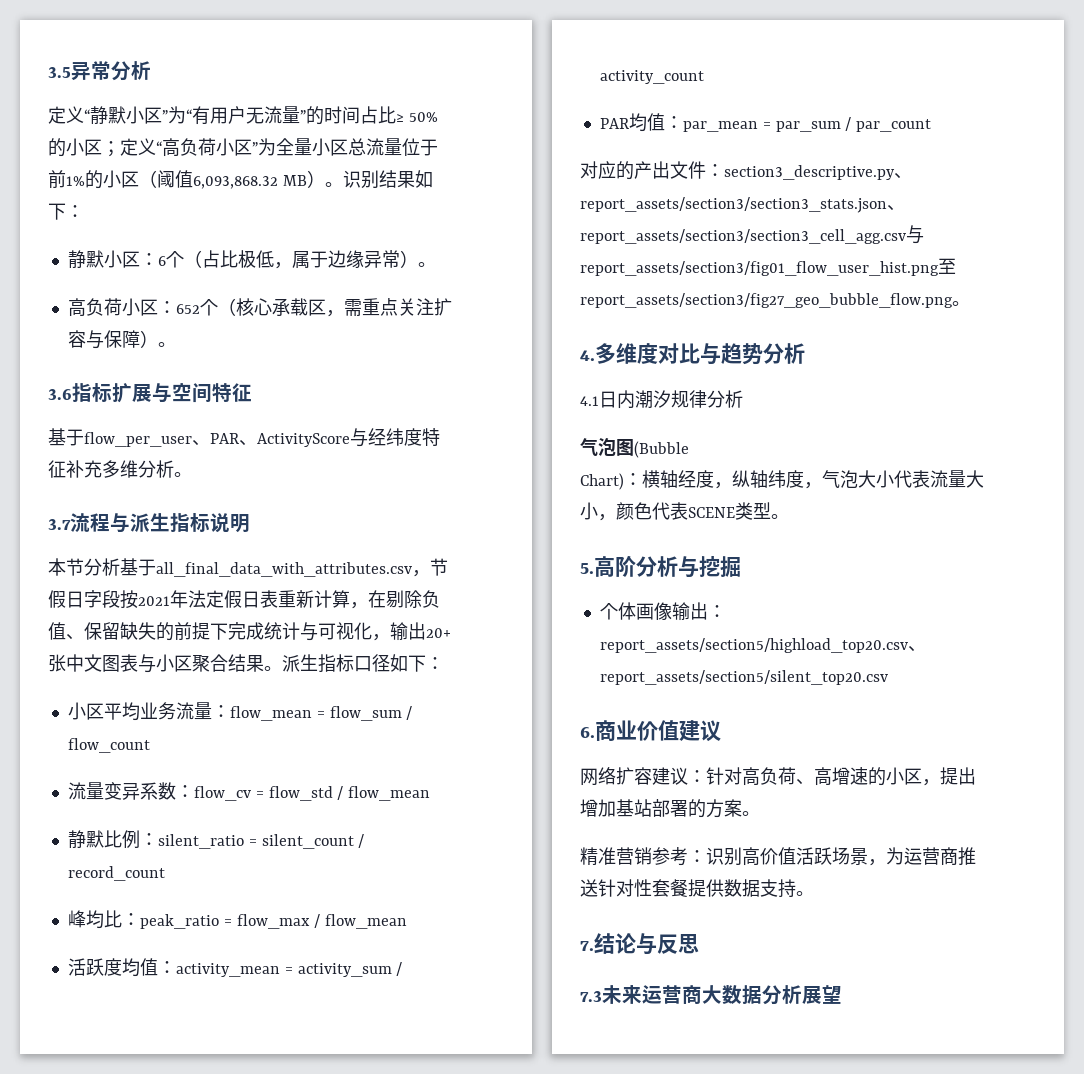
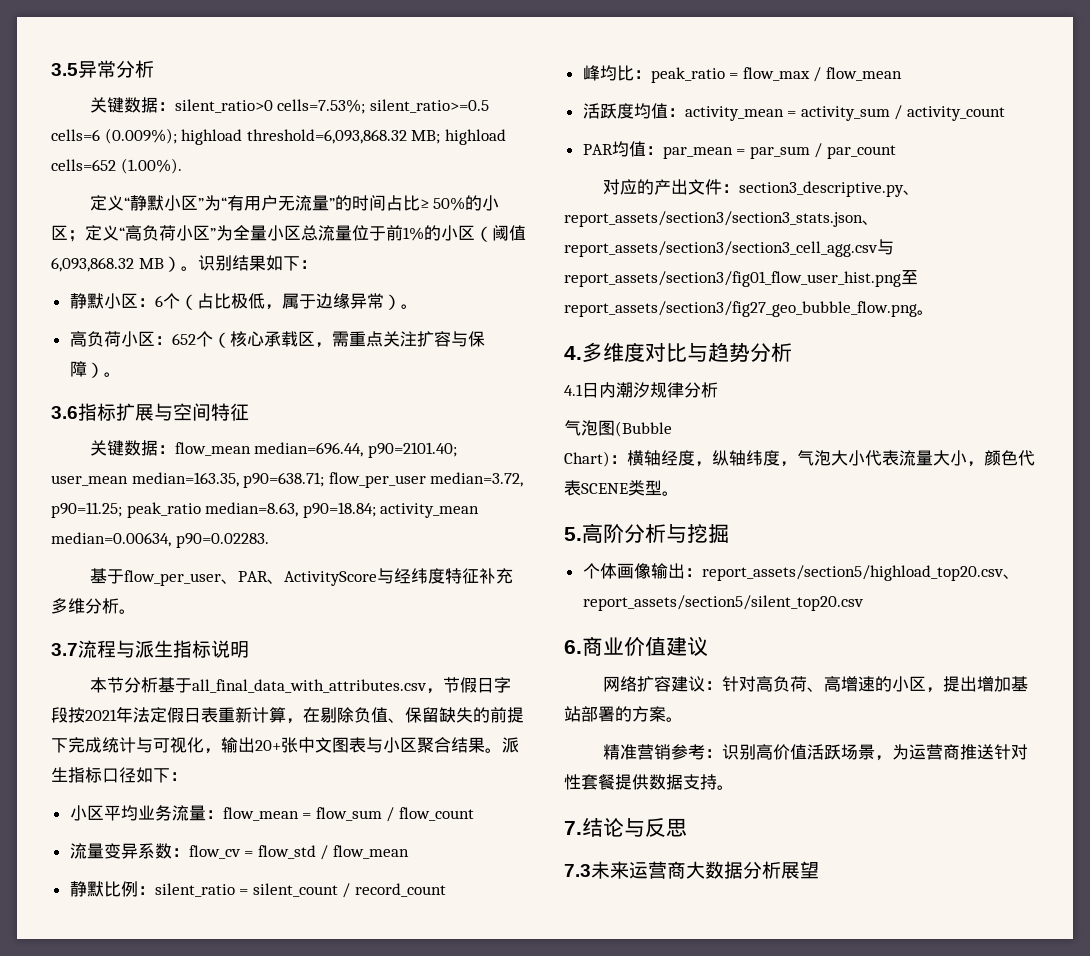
+ 关键数据：silent_ratio>0 cells=7.53%; silent_ratio>=0.5 cells=6 (0.009%); highload threshold=6,093,868.32 MB; highload cells=652 (1.00%).
+ 关键数据：flow_mean median=696.44, p90=2101.40; user_mean median=163.35, p90=638.71; flow_per_user median=3.72, p90=11.25; peak_ratio median=8.63, p90=18.84; activity_mean median=0.00634, p90=0.02283.

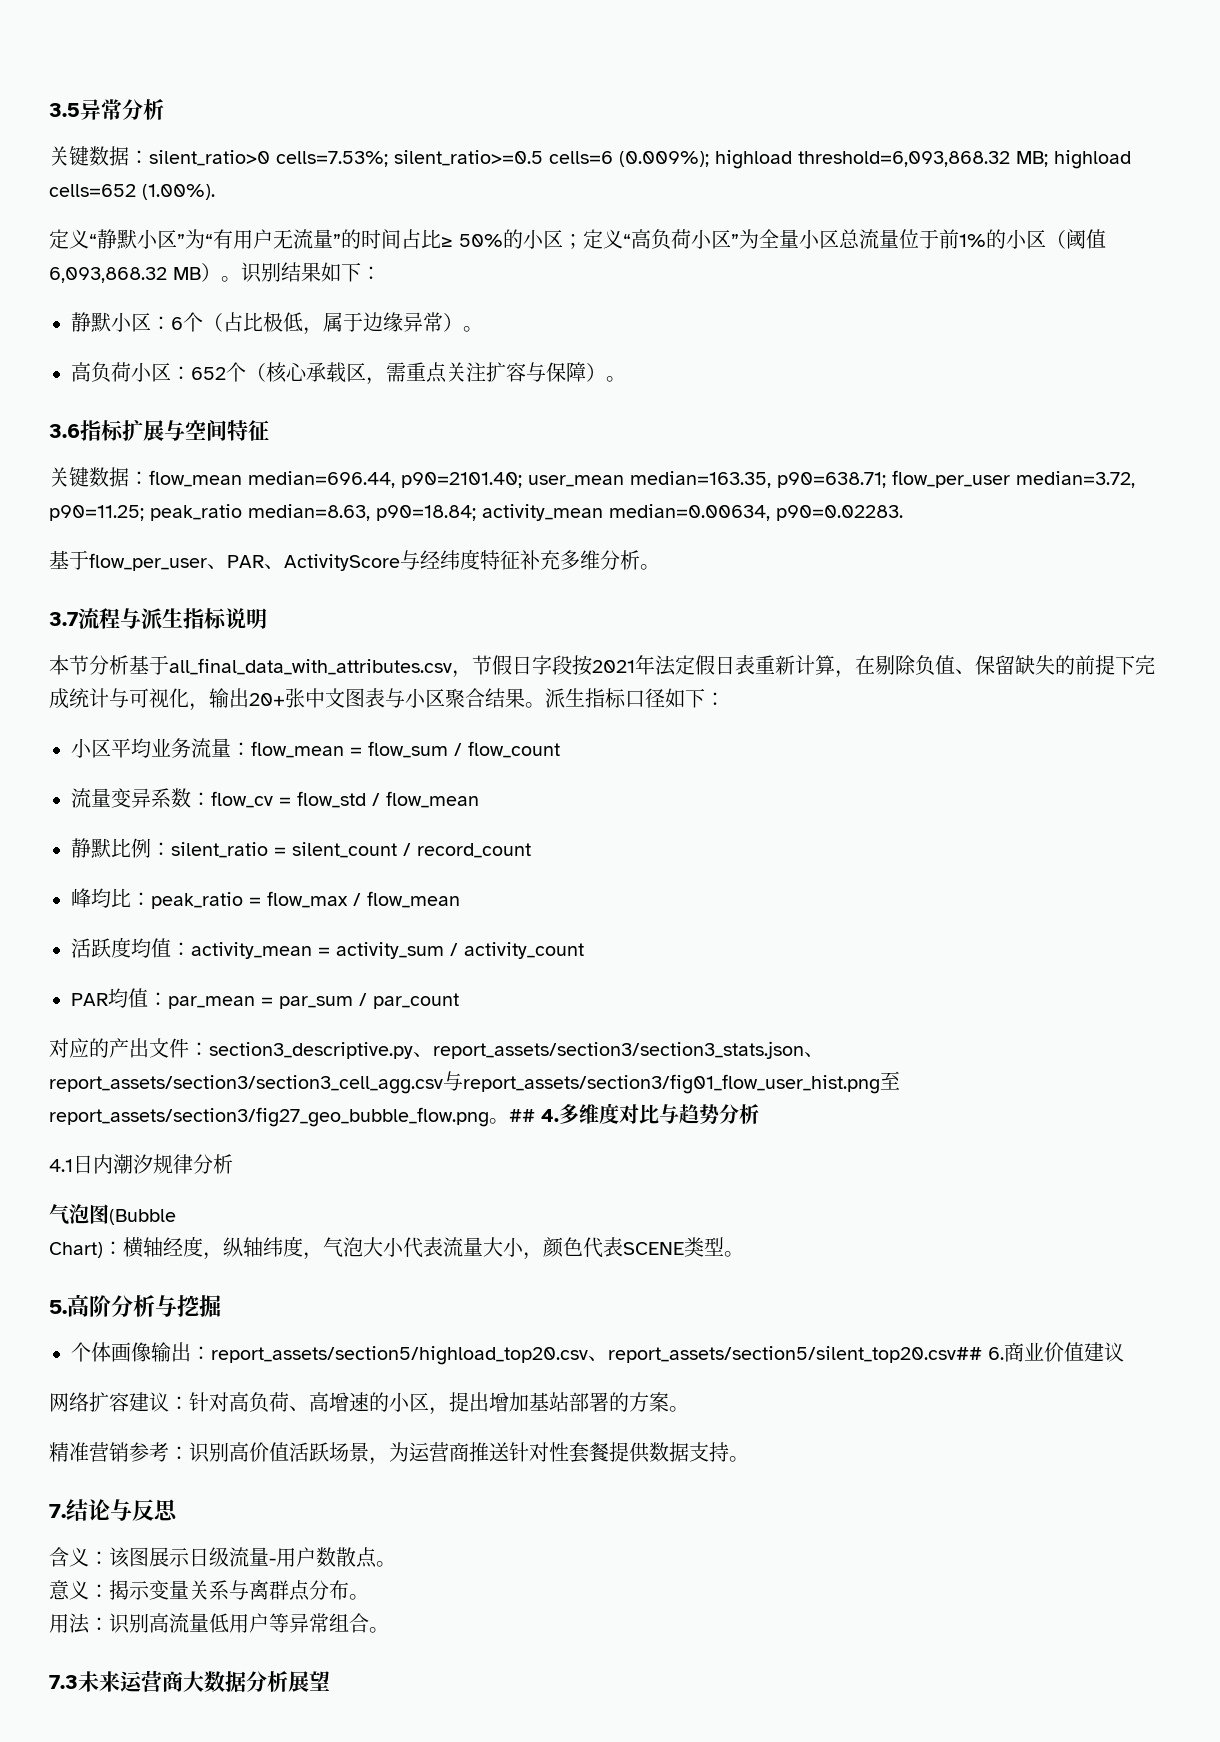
- 对应的产出文件：section3_descriptive.py、report_assets/section3/section3_stats.json、report_assets/section3/section3_cell_agg.csv与report_assets/section3/fig01_flow_user_hist.png至report_assets/section3/fig27_geo_bubble_flow.png。
- 4.多维度对比与趋势分析
+ 对应的产出文件：section3_descriptive.py、report_assets/section3/section3_stats.json、report_assets/section3/section3_cell_agg.csv与report_assets/section3/fig01_flow_user_hist.png至report_assets/section3/fig27_geo_bubble_flow.png。## 4.多维度对比与趋势分析
- 个体画像输出：report_assets/section5/highload_top20.csv、report_assets/section5/silent_top20.csv
- 6.商业价值建议
+ 个体画像输出：report_assets/section5/highload_top20.csv、report_assets/section5/silent_top20.csv## 6.商业价值建议
+ 含义：该图展示日级流量-用户数散点。
+ 意义：揭示变量关系与离群点分布。
+ 用法：识别高流量低用户等异常组合。

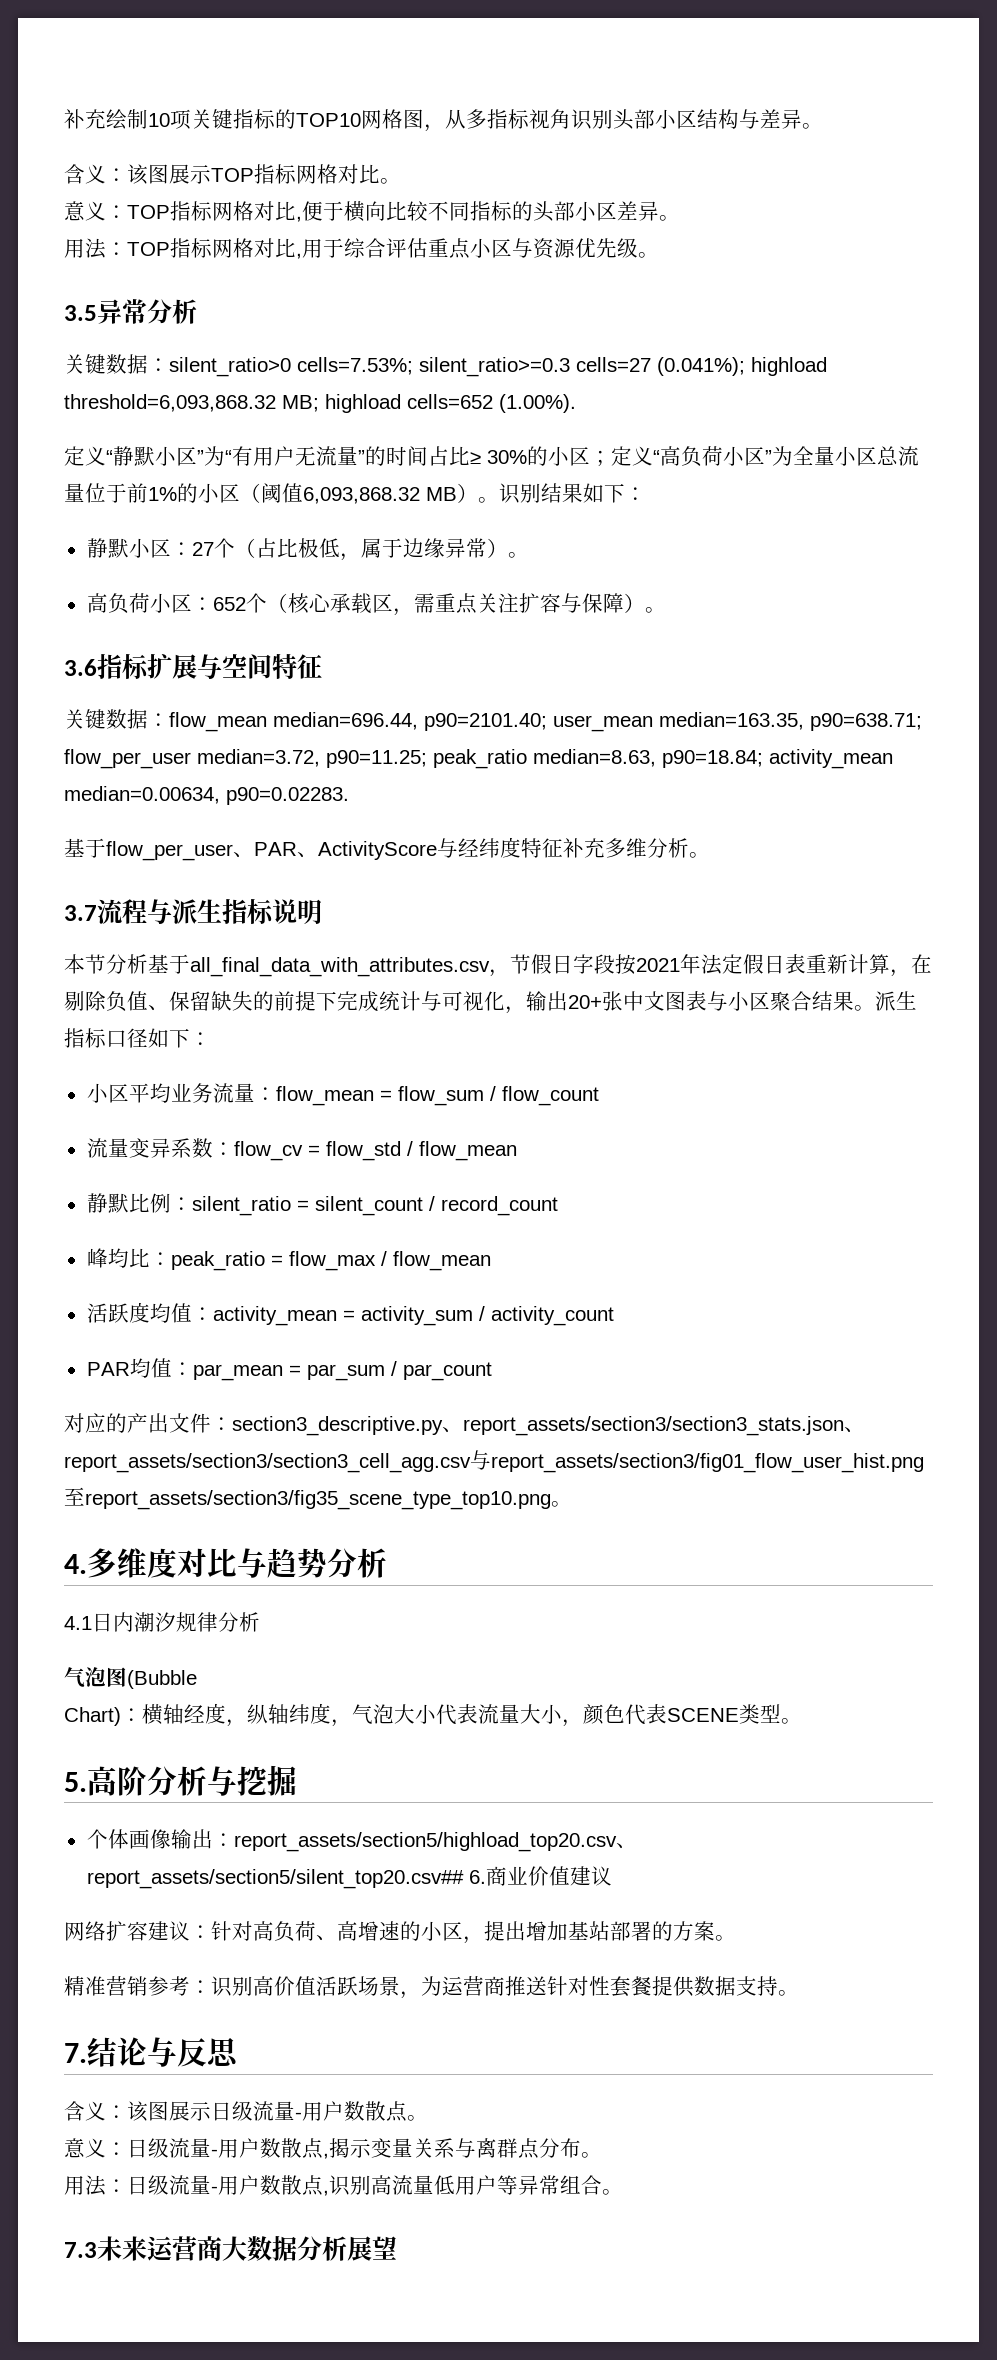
+ 补充绘制10项关键指标的TOP10网格图，从多指标视角识别头部小区结构与差异。
+ 含义：该图展示TOP指标网格对比。
+ 意义：TOP指标网格对比,便于横向比较不同指标的头部小区差异。
+ 用法：TOP指标网格对比,用于综合评估重点小区与资源优先级。
- 关键数据：silent_ratio>0 cells=7.53%; silent_ratio>=0.5 cells=6 (0.009%); highload threshold=6,093,868.32 MB; highload cells=652 (1.00%).
+ 关键数据：silent_ratio>0 cells=7.53%; silent_ratio>=0.3 cells=27 (0.041%); highload threshold=6,093,868.32 MB; highload cells=652 (1.00%).
- 定义“静默小区”为“有用户无流量”的时间占比≥ 50%的小区；定义“高负荷小区”为全量小区总流量位于前1%的小区（阈值6,093,868.32 MB）。
+ 定义“静默小区”为“有用户无流量”的时间占比≥ 30%的小区；定义“高负荷小区”为全量小区总流量位于前1%的小区（阈值6,093,868.32 MB）。
- 静默小区：6个（占比极低，属于边缘异常）。
+ 静默小区：27个（占比极低，属于边缘异常）。
- 对应的产出文件：section3_descriptive.py、report_assets/section3/section3_stats.json、report_assets/section3/section3_cell_agg.csv与report_assets/section3/fig01_flow_user_hist.png至report_assets/section3/fig27_geo_bubble_flow.png。## 4.多维度对比与趋势分析
+ 对应的产出文件：section3_descriptive.py、report_assets/section3/section3_stats.json、report_assets/section3/section3_cell_agg.csv与report_assets/section3/fig01_flow_user_hist.png至report_assets/section3/fig35_scene_type_top10.png。
+ 4.多维度对比与趋势分析
- 意义：揭示变量关系与离群点分布。
+ 意义：日级流量-用户数散点,揭示变量关系与离群点分布。
- 用法：识别高流量低用户等异常组合。
+ 用法：日级流量-用户数散点,识别高流量低用户等异常组合。

